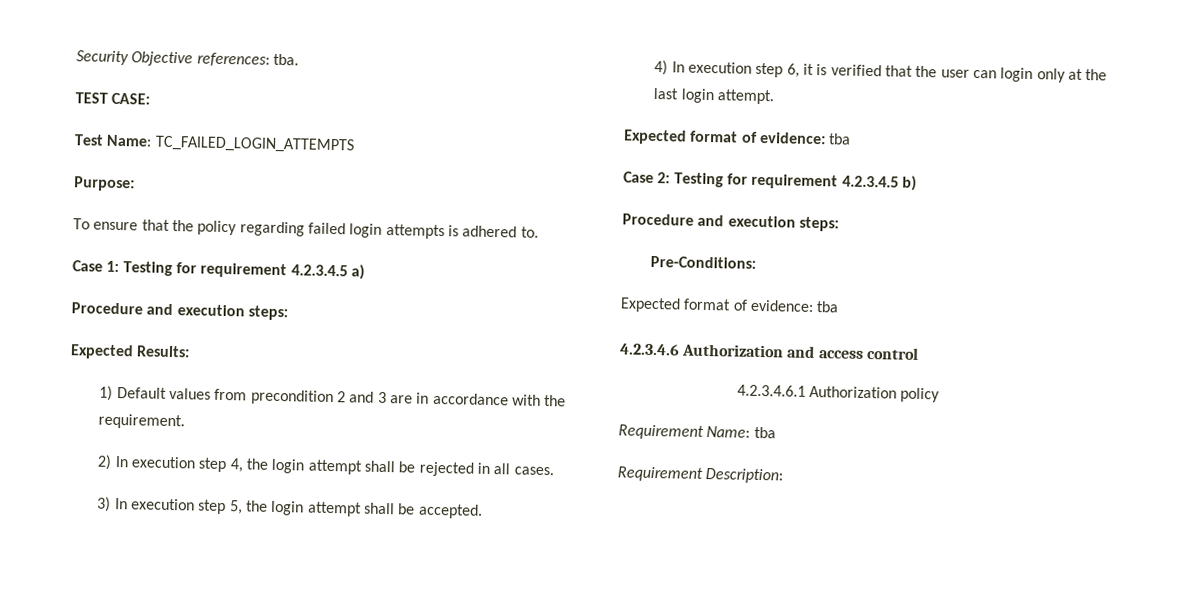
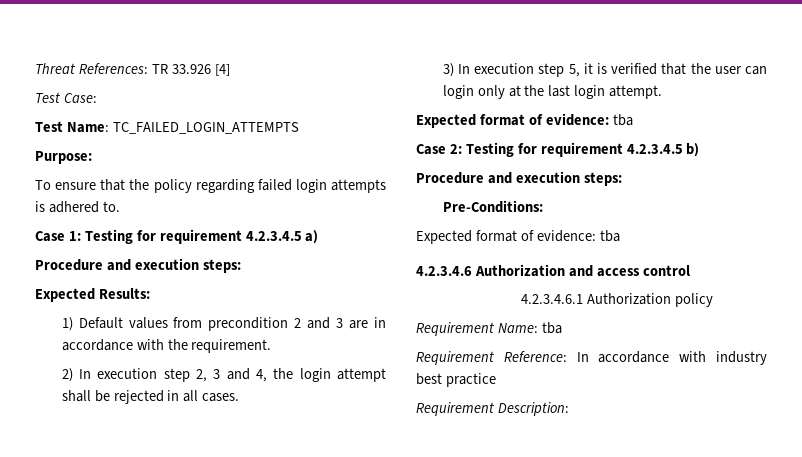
- Security Objective references: tba.
- TEST CASE:
+ Threat References: TR 33.926 [4]
+ Test Case:
- 2) In execution step 4, the login attempt shall be rejected in all cases.
+ 2) In execution step 2, 3 and 4, the login attempt shall be rejected in all cases.
- 3) In execution step 5, the login attempt shall be accepted.
- 4) In execution step 6, it is verified that the user can login only at the last login attempt.
+ 3) In execution step 5, it is verified that the user can login only at the last login attempt.
+ Requirement Reference: In accordance with industry best practice

